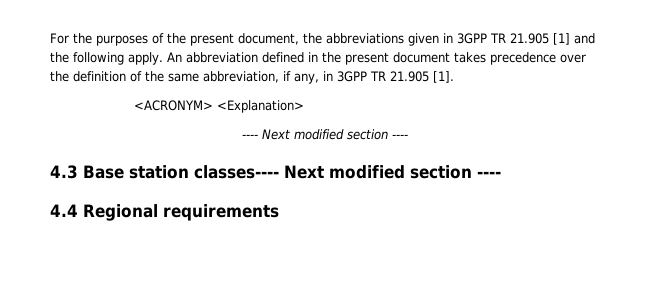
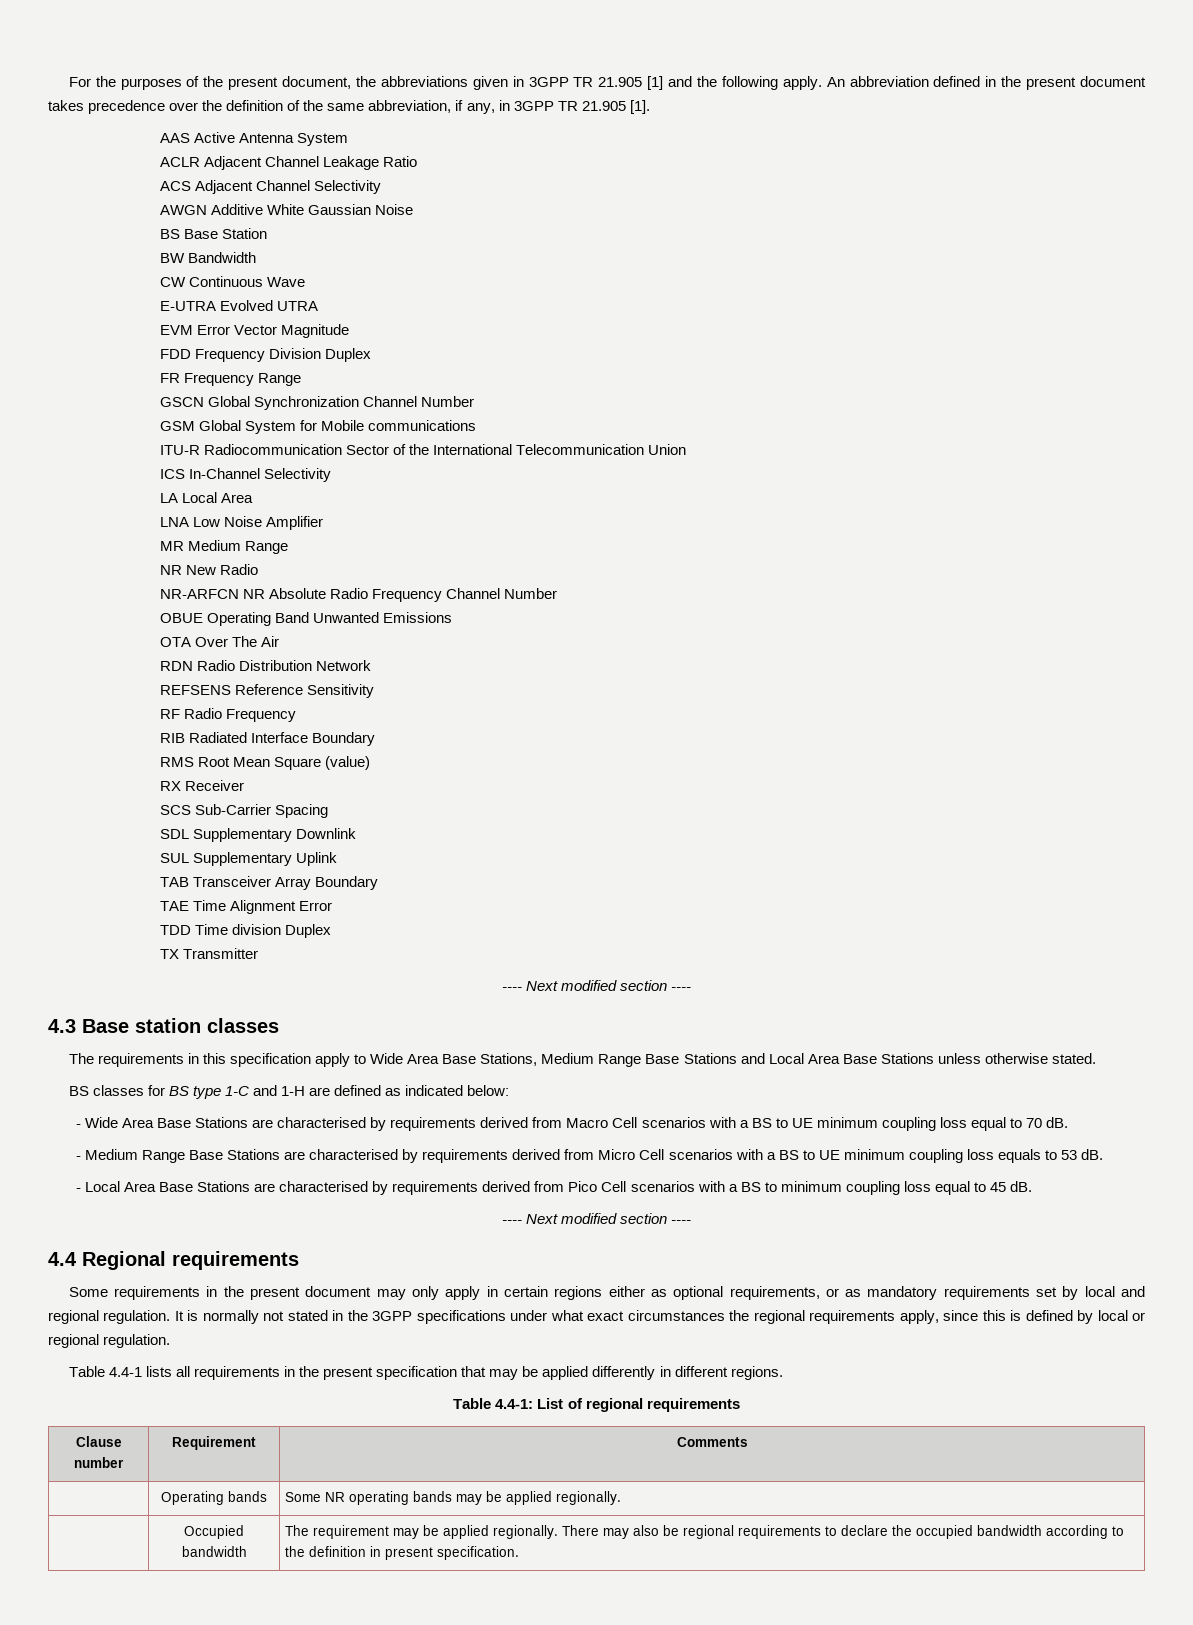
- <ACRONYM> <Explanation>
+ AAS Active Antenna System
+ ACLR Adjacent Channel Leakage Ratio
+ ACS Adjacent Channel Selectivity
+ AWGN Additive White Gaussian Noise
+ BS Base Station
+ BW Bandwidth
+ CW Continuous Wave
+ E-UTRA Evolved UTRA
+ EVM Error Vector Magnitude
+ FDD Frequency Division Duplex
+ FR Frequency Range
+ GSCN Global Synchronization Channel Number
+ GSM Global System for Mobile communications
+ ITU-R Radiocommunication Sector of the International Telecommunication Union
+ ICS In-Channel Selectivity
+ LA Local Area
+ LNA Low Noise Amplifier
+ MR Medium Range
+ NR New Radio
+ NR-ARFCN NR Absolute Radio Frequency Channel Number
+ OBUE Operating Band Unwanted Emissions
+ OTA Over The Air
+ RDN Radio Distribution Network
+ REFSENS Reference Sensitivity
+ RF Radio Frequency
+ RIB Radiated Interface Boundary
+ RMS Root Mean Square (value)
+ RX Receiver
+ SCS Sub-Carrier Spacing
+ SDL Supplementary Downlink
+ SUL Supplementary Uplink
+ TAB Transceiver Array Boundary
+ TAE Time Alignment Error
+ TDD Time division Duplex
+ TX Transmitter
- 4.3 Base station classes---- Next modified section ----
+ 4.3 Base station classes
+ The requirements in this specification apply to Wide Area Base Stations, Medium Range Base Stations and Local Area Base Stations unless otherwise stated.
+ BS classes for BS type 1-C and 1-H are defined as indicated below:
+ - Wide Area Base Stations are characterised by requirements derived from Macro Cell scenarios with a BS to UE minimum coupling loss equal to 70 dB.
+ - Medium Range Base Stations are characterised by requirements derived from Micro Cell scenarios with a BS to UE minimum coupling loss equals to 53 dB.
+ - Local Area Base Stations are characterised by requirements derived from Pico Cell scenarios with a BS to minimum coupling loss equal to 45 dB.
+ ---- Next modified section ----
+ Some requirements in the present document may only apply in certain regions either as optional requirements, or as mandatory requirements set by local and regional regulation. It is normally not stated in the 3GPP specifications under what exact circumstances the regional requirements apply, since this is defined by local or regional regulation.
+ Table 4.4-1 lists all requirements in the present specification that may be applied differently in different regions.
+ Table 4.4-1: List of regional requirements
+ Clause number | Requirement | Comments
+ | Operating bands | Some NR operating bands may be applied regionally.
+ | Occupied bandwidth | The requirement may be applied regionally. There may also be regional requirements to declare the occupied bandwidth according to the definition in present specification.

